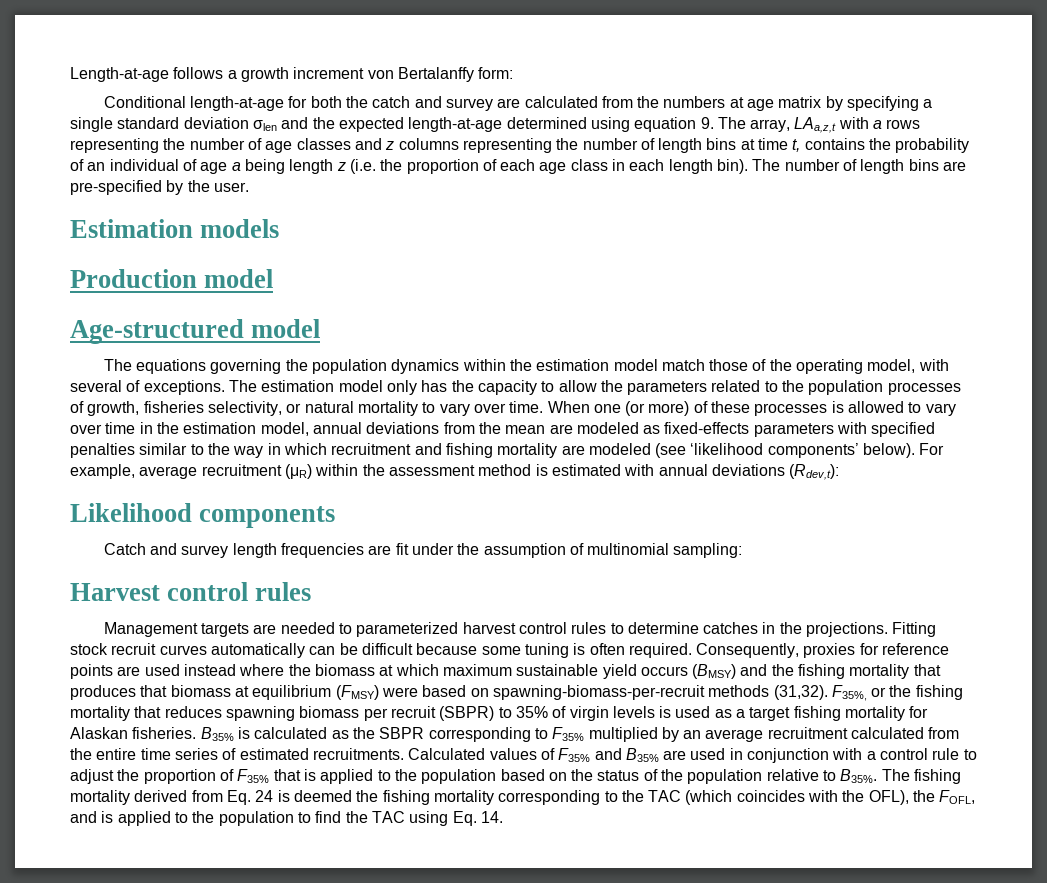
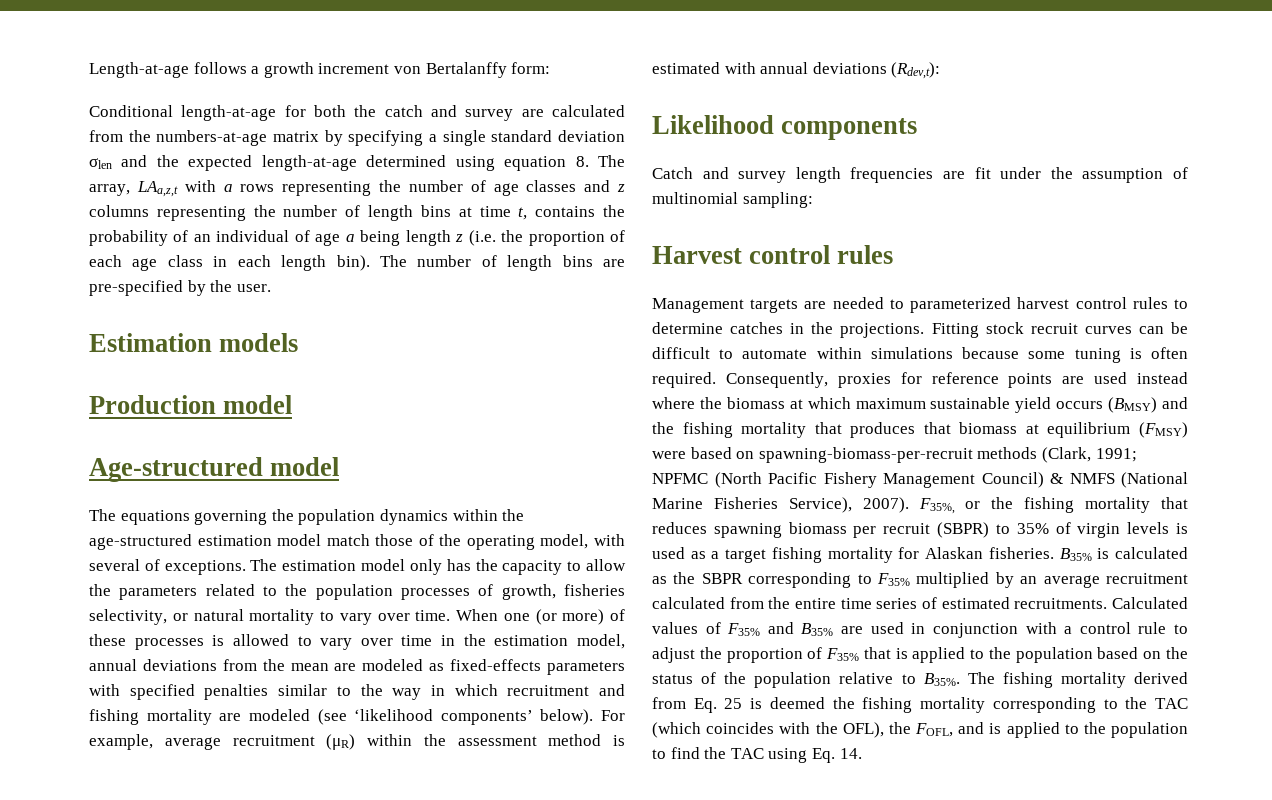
- Conditional length-at-age for both the catch and survey are calculated from the numbers at age matrix by specifying a single standard deviation σlen and the expected length-at-age determined using equation 9. The array, LAa,z,t with a rows representing the number of age classes and z columns representing the number of length bins at time t, contains the probability of an individual of age a being length z (i.e. the proportion of each age class in each length bin).
+ Conditional length-at-age for both the catch and survey are calculated from the numbers-at-age matrix by specifying a single standard deviation σlen and the expected length-at-age determined using equation 8. The array, LAa,z,t with a rows representing the number of age classes and z columns representing the number of length bins at time t, contains the probability of an individual of age a being length z (i.e. the proportion of each age class in each length bin).
- The equations governing the population dynamics within the estimation model match those of the operating model, with several of exceptions.
+ The equations governing the population dynamics within the age-structured estimation model match those of the operating model, with several of exceptions.
- Fitting stock recruit curves automatically can be difficult because some tuning is often required.
+ Fitting stock recruit curves can be difficult to automate within simulations because some tuning is often required.
- Consequently, proxies for reference points are used instead where the biomass at which maximum sustainable yield occurs (BMSY) and the fishing mortality that produces that biomass at equilibrium (FMSY) were based on spawning-biomass-per-recruit methods (31,32).
+ Consequently, proxies for reference points are used instead where the biomass at which maximum sustainable yield occurs (BMSY) and the fishing mortality that produces that biomass at equilibrium (FMSY) were based on spawning-biomass-per-recruit methods (Clark, 1991; NPFMC (North Pacific Fishery Management Council) & NMFS (National Marine Fisheries Service), 2007).
- The fishing mortality derived from Eq. 24 is deemed the fishing mortality corresponding to the TAC (which coincides with the OFL), the FOFL, and is applied to the population to find the TAC using Eq. 14.
+ The fishing mortality derived from Eq. 25 is deemed the fishing mortality corresponding to the TAC (which coincides with the OFL), the FOFL, and is applied to the population to find the TAC using Eq. 14.

